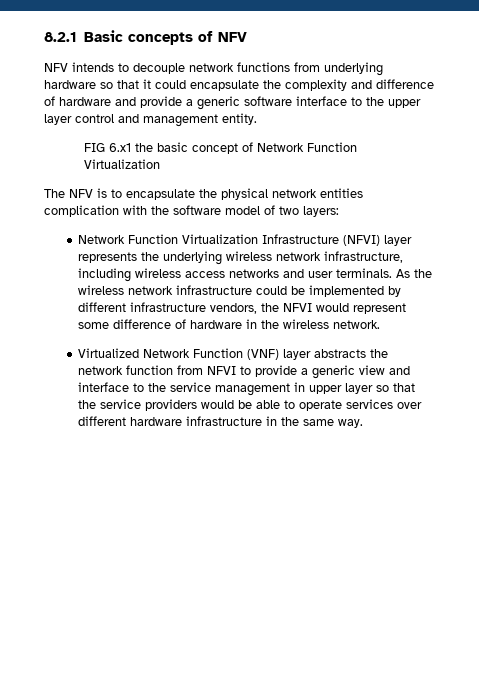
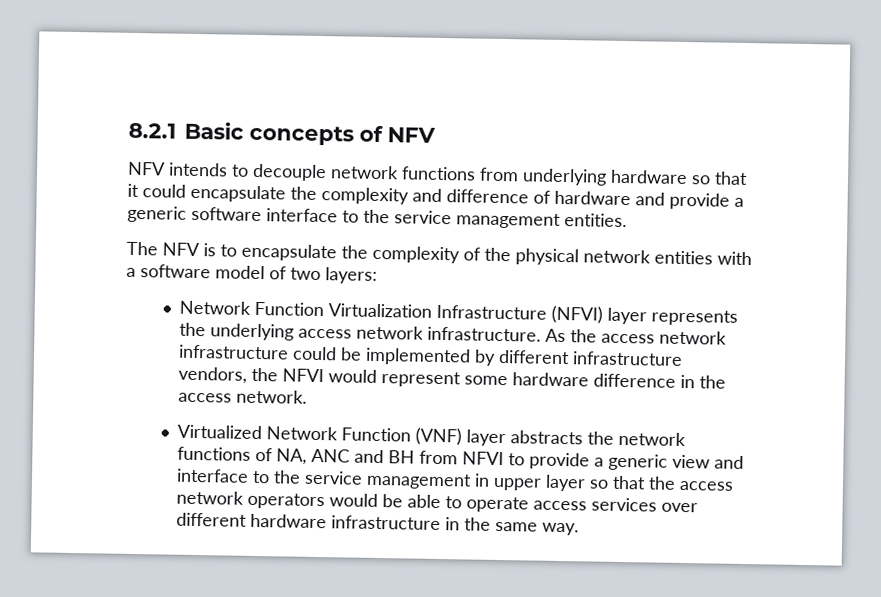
- NFV intends to decouple network functions from underlying hardware so that it could encapsulate the complexity and difference of hardware and provide a generic software interface to the upper layer control and management entity.
- FIG 6.x1 the basic concept of Network Function Virtualization
+ NFV intends to decouple network functions from underlying hardware so that it could encapsulate the complexity and difference of hardware and provide a generic software interface to the service management entities.
- The NFV is to encapsulate the physical network entities complication with the software model of two layers:
+ The NFV is to encapsulate the complexity of the physical network entities with a software model of two layers:
- Network Function Virtualization Infrastructure (NFVI) layer represents the underlying wireless network infrastructure, including wireless access networks and user terminals.
+ Network Function Virtualization Infrastructure (NFVI) layer represents the underlying access network infrastructure.
- As the wireless network infrastructure could be implemented by different infrastructure vendors, the NFVI would represent some difference of hardware in the wireless network.
+ As the access network infrastructure could be implemented by different infrastructure vendors, the NFVI would represent some hardware difference in the access network.
- Virtualized Network Function (VNF) layer abstracts the network function from NFVI to provide a generic view and interface to the service management in upper layer so that the service providers would be able to operate services over different hardware infrastructure in the same way.
+ Virtualized Network Function (VNF) layer abstracts the network functions of NA, ANC and BH from NFVI to provide a generic view and interface to the service management in upper layer so that the access network operators would be able to operate access services over different hardware infrastructure in the same way.

